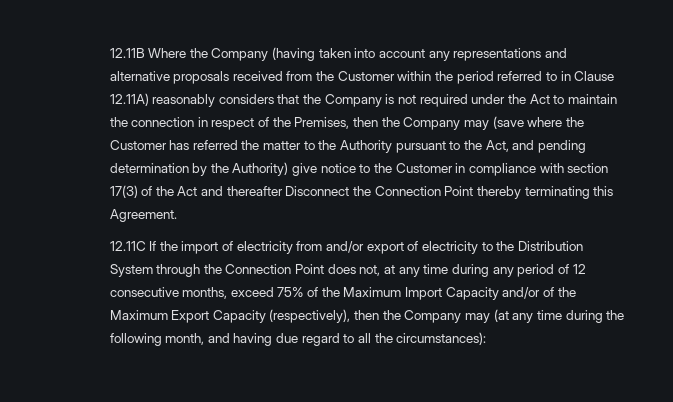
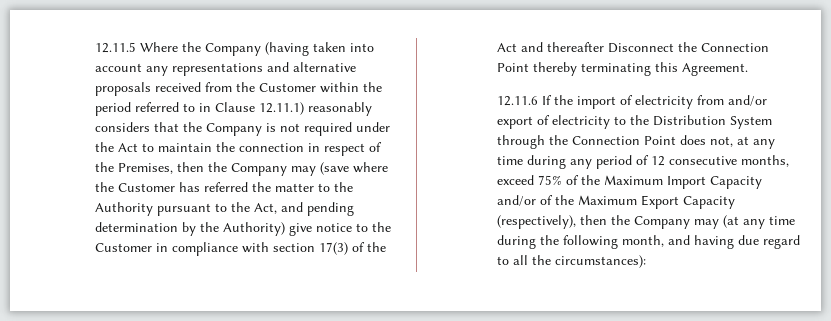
- 12.11B Where the Company (having taken into account any representations and alternative proposals received from the Customer within the period referred to in Clause 12.11A) reasonably considers that the Company is not required under the Act to maintain the connection in respect of the Premises, then the Company may (save where the Customer has referred the matter to the Authority pursuant to the Act, and pending determination by the Authority) give notice to the Customer in compliance with section 17(3) of the Act and thereafter Disconnect the Connection Point thereby terminating this Agreement.
+ 12.11.5 Where the Company (having taken into account any representations and alternative proposals received from the Customer within the period referred to in Clause 12.11.1) reasonably considers that the Company is not required under the Act to maintain the connection in respect of the Premises, then the Company may (save where the Customer has referred the matter to the Authority pursuant to the Act, and pending determination by the Authority) give notice to the Customer in compliance with section 17(3) of the Act and thereafter Disconnect the Connection Point thereby terminating this Agreement.
- 12.11C If the import of electricity from and/or export of electricity to the Distribution System through the Connection Point does not, at any time during any period of 12 consecutive months, exceed 75% of the Maximum Import Capacity and/or of the Maximum Export Capacity (respectively), then the Company may (at any time during the following month, and having due regard to all the circumstances):
+ 12.11.6 If the import of electricity from and/or export of electricity to the Distribution System through the Connection Point does not, at any time during any period of 12 consecutive months, exceed 75% of the Maximum Import Capacity and/or of the Maximum Export Capacity (respectively), then the Company may (at any time during the following month, and having due regard to all the circumstances):

